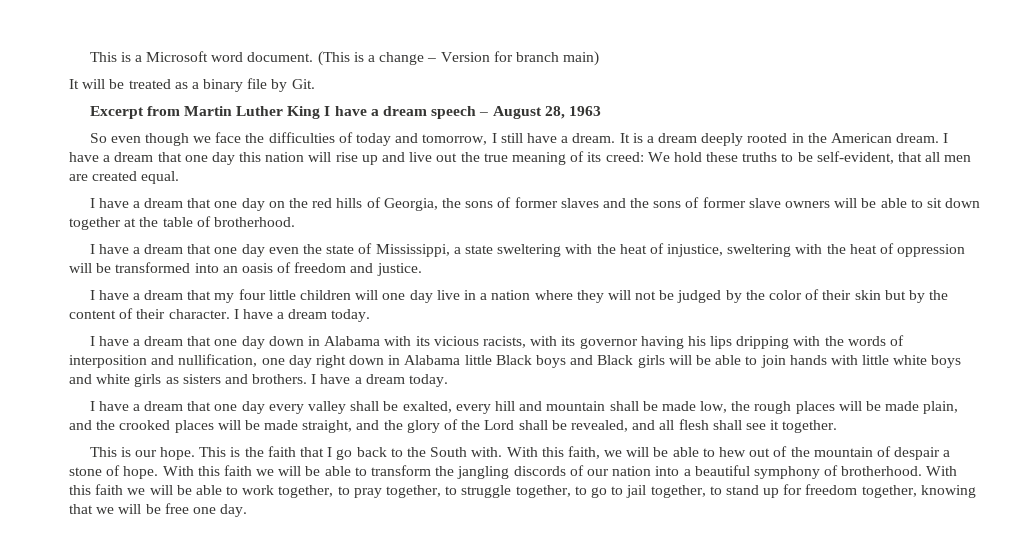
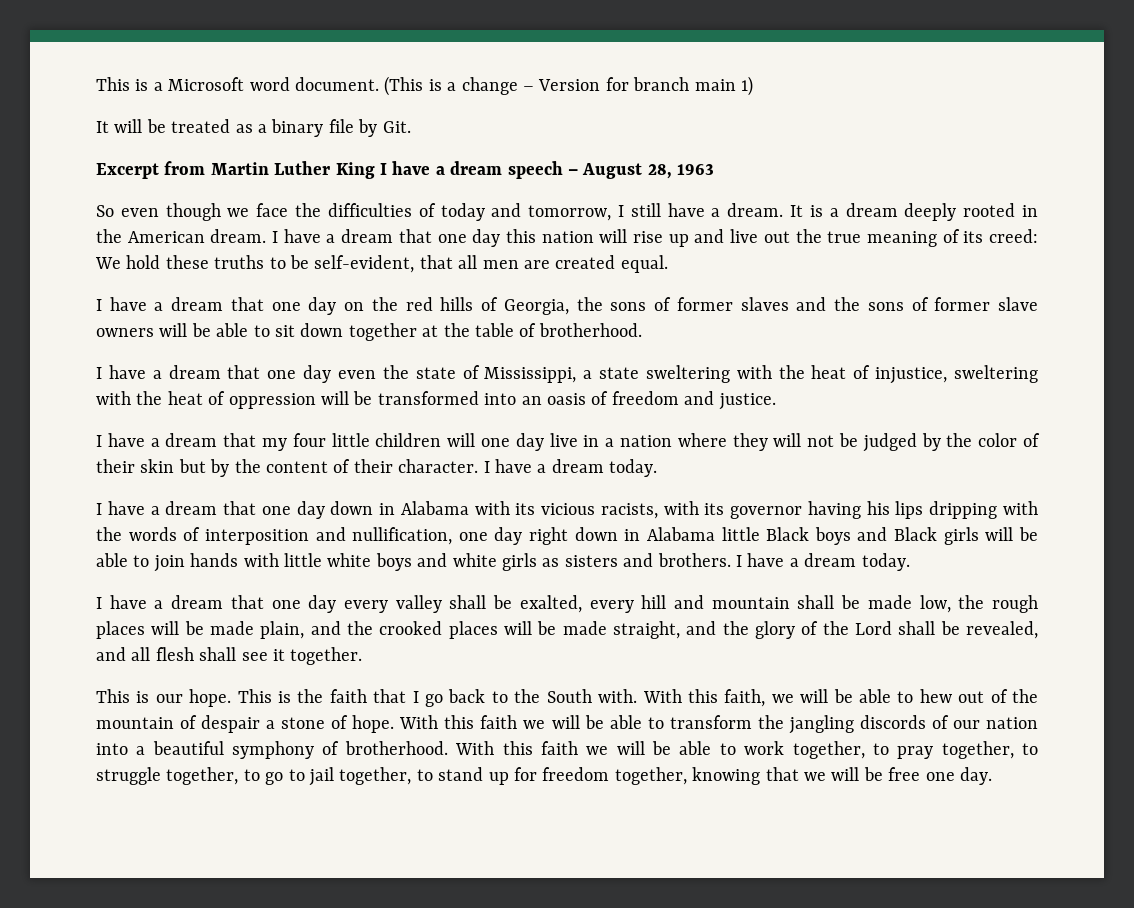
- (This is a change – Version for branch main)
+ (This is a change – Version for branch main 1)

